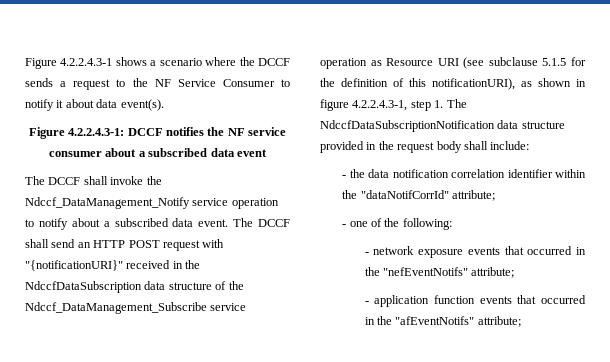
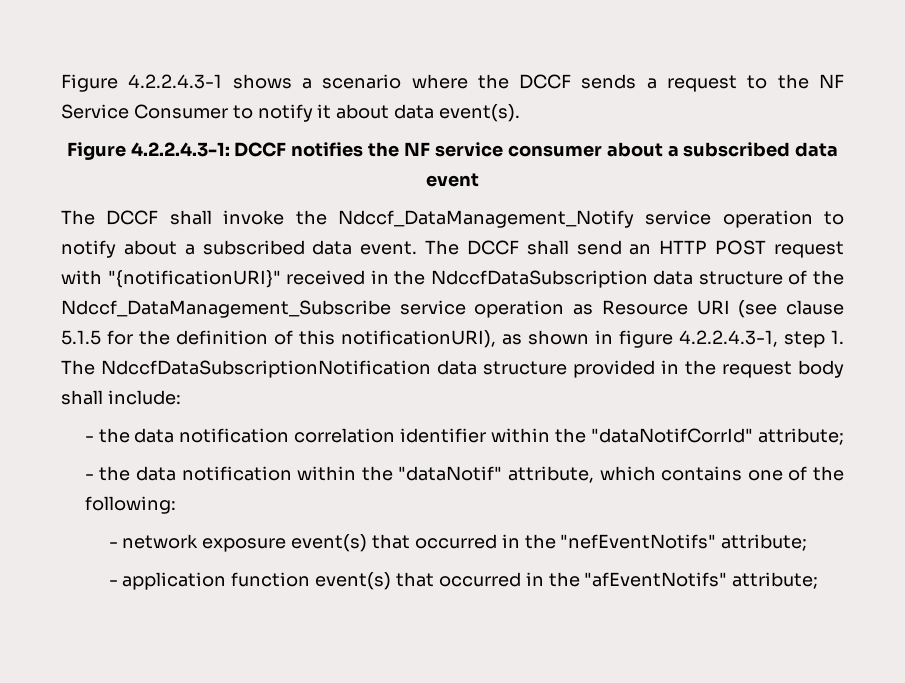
- The DCCF shall send an HTTP POST request with "{notificationURI}" received in the NdccfDataSubscription data structure of the Ndccf_DataManagement_Subscribe service operation as Resource URI (see subclause 5.1.5 for the definition of this notificationURI), as shown in figure 4.2.2.4.3-1, step 1. The NdccfDataSubscriptionNotification data structure provided in the request body shall include:
+ The DCCF shall send an HTTP POST request with "{notificationURI}" received in the NdccfDataSubscription data structure of the Ndccf_DataManagement_Subscribe service operation as Resource URI (see clause 5.1.5 for the definition of this notificationURI), as shown in figure 4.2.2.4.3-1, step 1. The NdccfDataSubscriptionNotification data structure provided in the request body shall include:
- - one of the following:
+ - the data notification within the "dataNotif" attribute, which contains one of the following:
- - network exposure events that occurred in the "nefEventNotifs" attribute;
+ - network exposure event(s) that occurred in the "nefEventNotifs" attribute;
- - application function events that occurred in the "afEventNotifs" attribute;
+ - application function event(s) that occurred in the "afEventNotifs" attribute;

